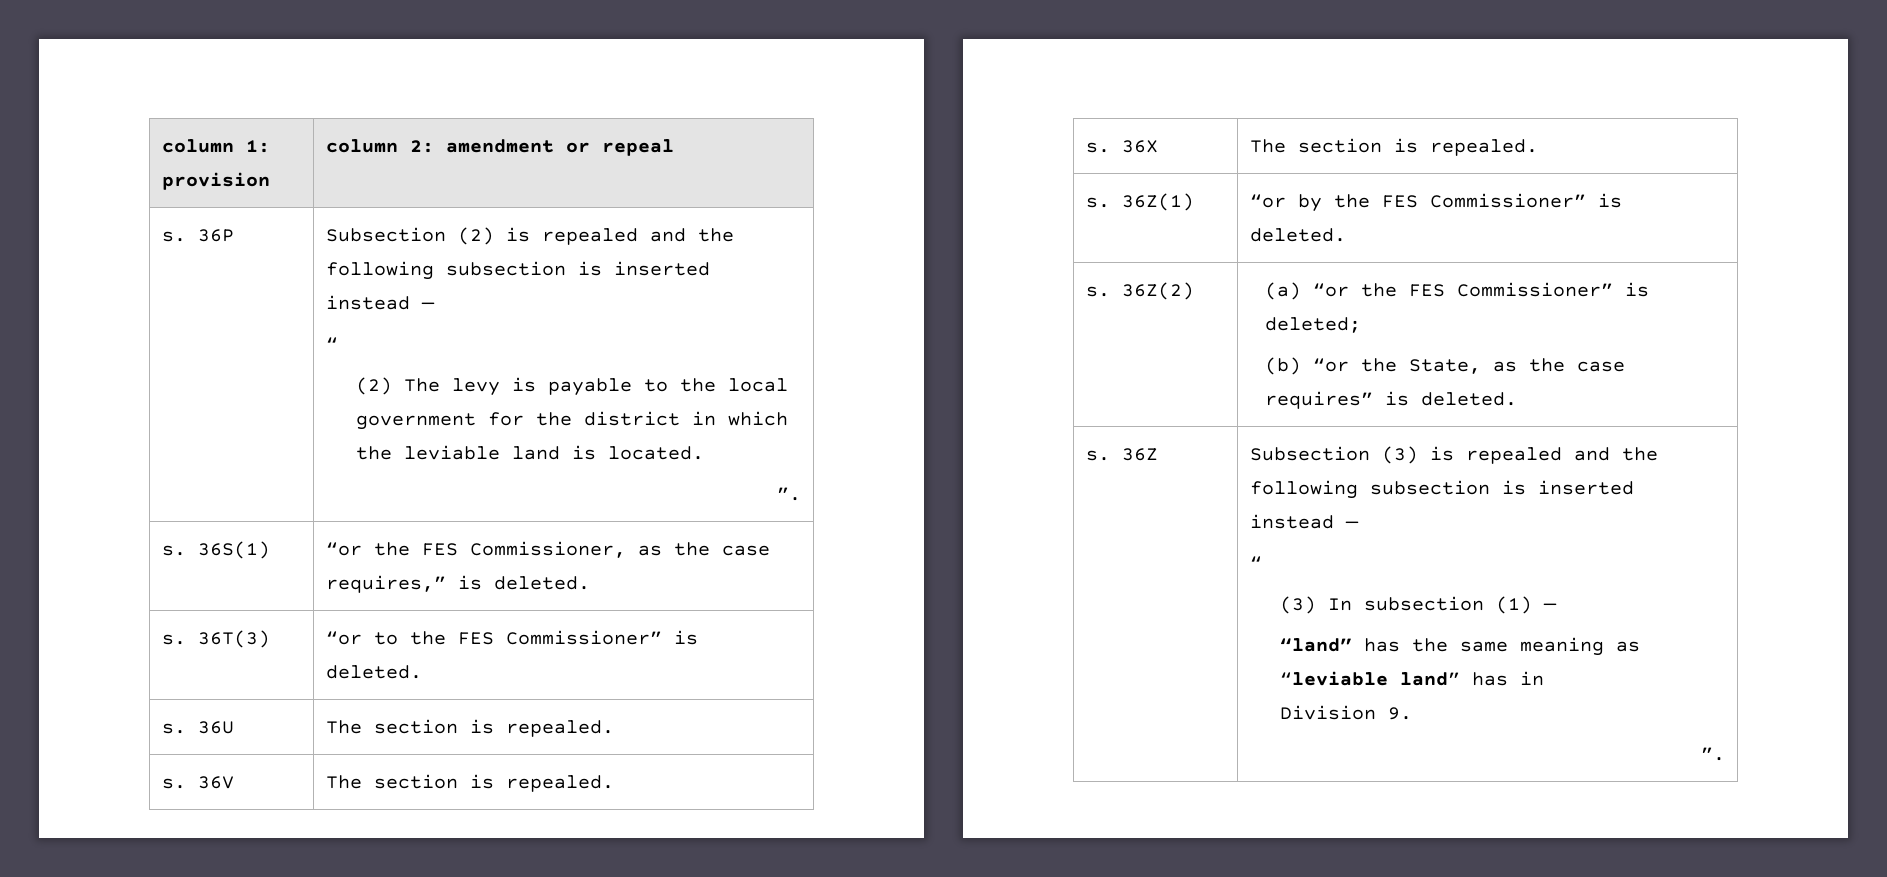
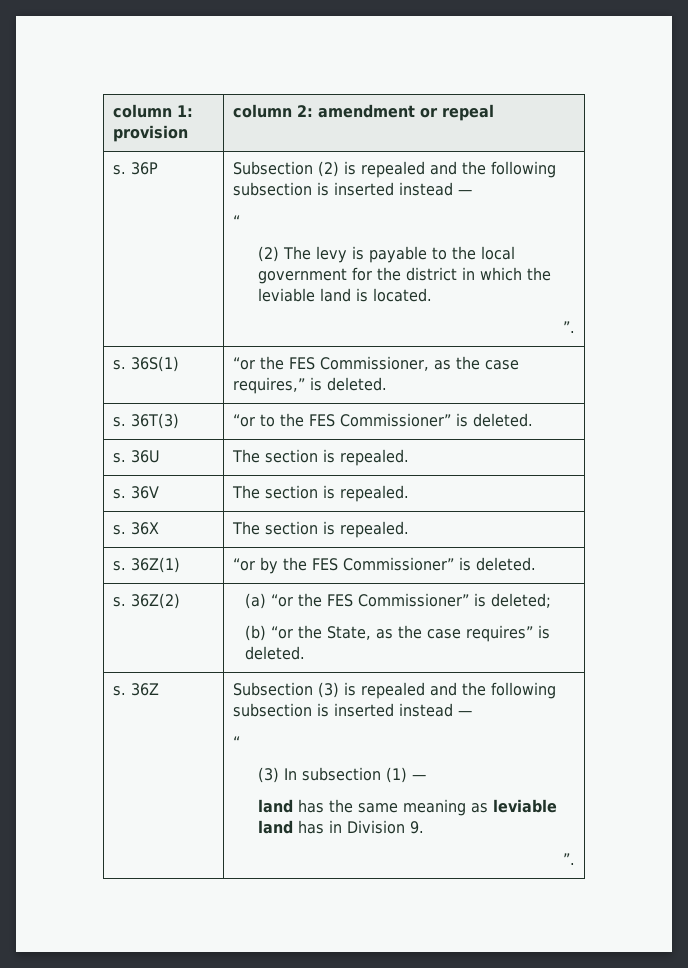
  s. 36Z | Subsection (3) is repealed and the following subsection is inserted instead —
  “
  (3) In subsection (1) —
- “land” has the same meaning as “leviable land” has in
- Division 9.
+ land has the same meaning as leviable land has in Division 9.

